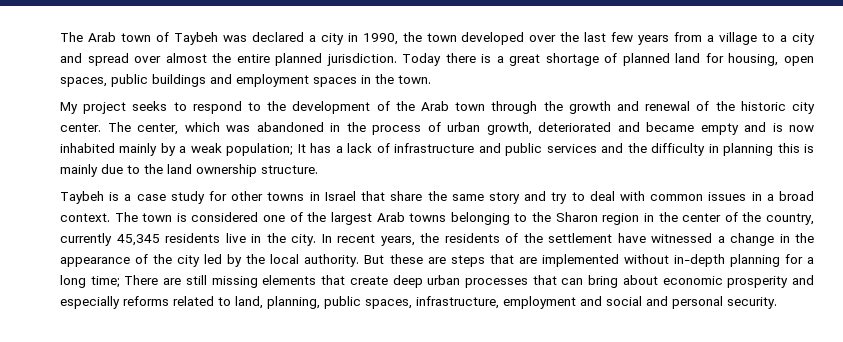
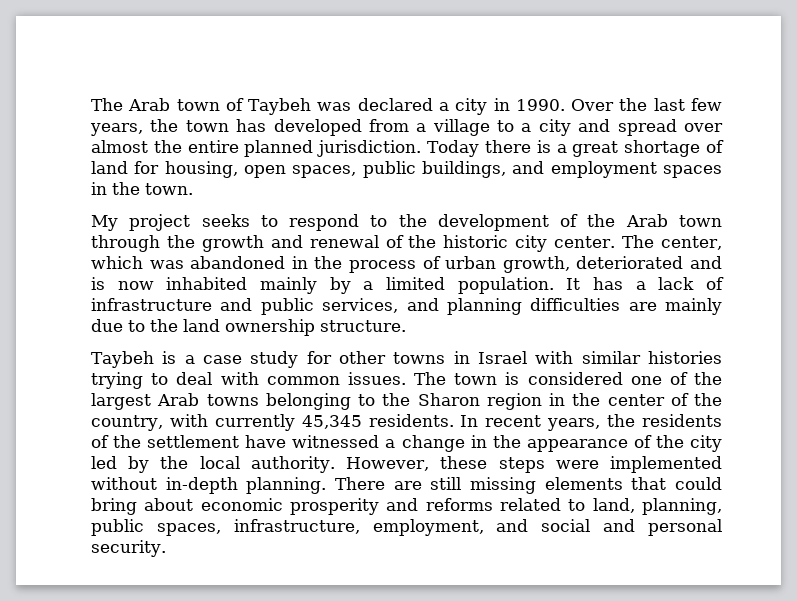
- The Arab town of Taybeh was declared a city in 1990, the town developed over the last few years from a village to a city and spread over almost the entire planned jurisdiction.
+ The Arab town of Taybeh was declared a city in 1990. Over the last few years, the town has developed from a village to a city and spread over almost the entire planned jurisdiction.
- Today there is a great shortage of planned land for housing, open spaces, public buildings and employment spaces in the town.
+ Today there is a great shortage of land for housing, open spaces, public buildings, and employment spaces in the town.
- The center, which was abandoned in the process of urban growth, deteriorated and became empty and is now inhabited mainly by a weak population; It has a lack of infrastructure and public services and the difficulty in planning this is mainly due to the land ownership structure.
+ The center, which was abandoned in the process of urban growth, deteriorated and is now inhabited mainly by a limited population. It has a lack of infrastructure and public services, and planning difficulties are mainly due to the land ownership structure.
- Taybeh is a case study for other towns in Israel that share the same story and try to deal with common issues in a broad context.
+ Taybeh is a case study for other towns in Israel with similar histories trying to deal with common issues.
- The town is considered one of the largest Arab towns belonging to the Sharon region in the center of the country, currently 45,345 residents live in the city.
+ The town is considered one of the largest Arab towns belonging to the Sharon region in the center of the country, with currently 45,345 residents.
- But these are steps that are implemented without in-depth planning for a long time; There are still missing elements that create deep urban processes that can bring about economic prosperity and especially reforms related to land, planning, public spaces, infrastructure, employment and social and personal security.
+ However, these steps were implemented without in-depth planning. There are still missing elements that could bring about economic prosperity and reforms related to land, planning, public spaces, infrastructure, employment, and social and personal security.

